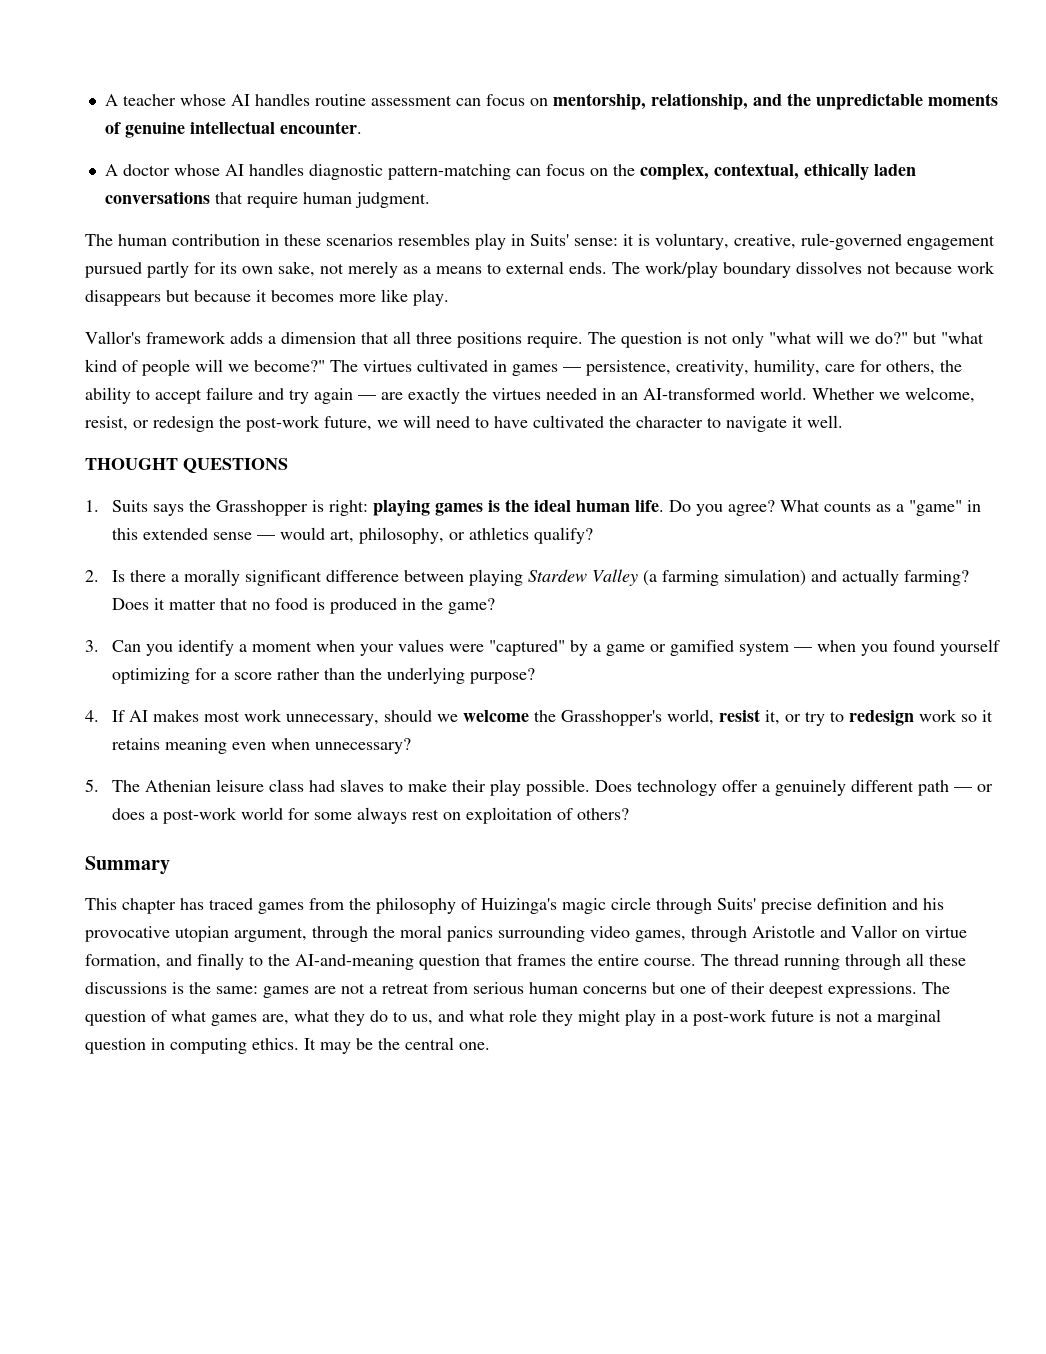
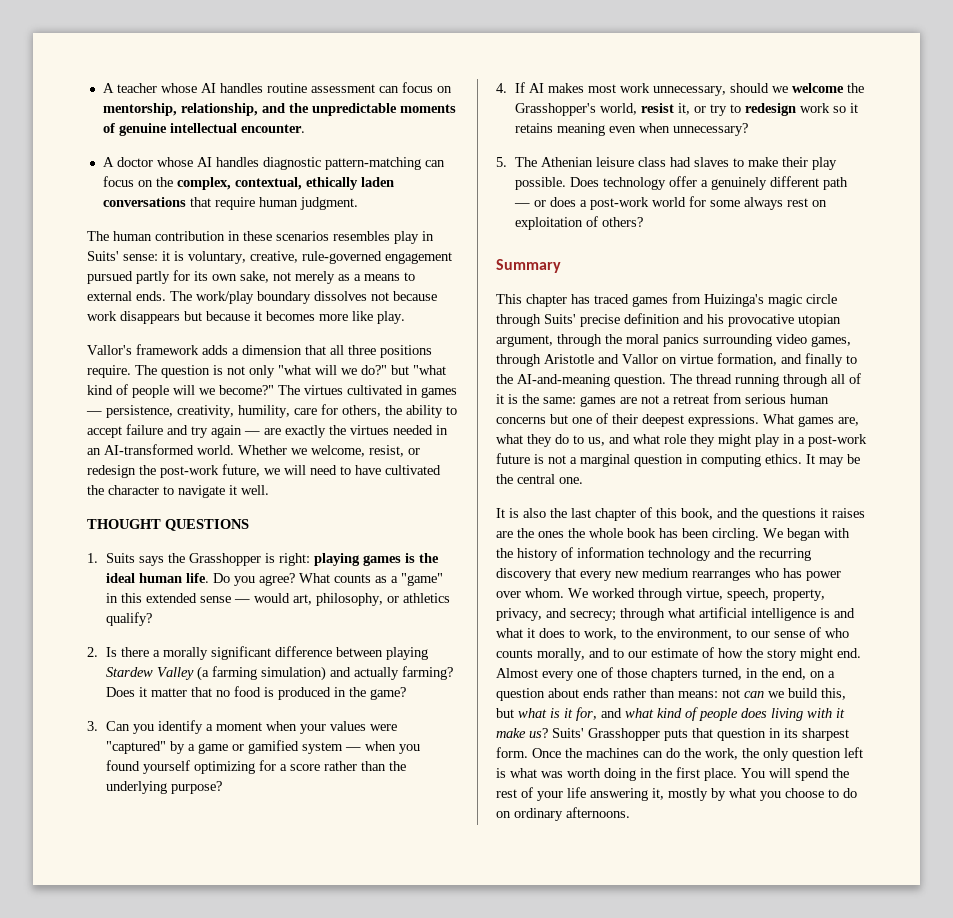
- This chapter has traced games from the philosophy of Huizinga's magic circle through Suits' precise definition and his provocative utopian argument, through the moral panics surrounding video games, through Aristotle and Vallor on virtue formation, and finally to the AI-and-meaning question that frames the entire course.
+ This chapter has traced games from Huizinga's magic circle through Suits' precise definition and his provocative utopian argument, through the moral panics surrounding video games, through Aristotle and Vallor on virtue formation, and finally to the AI-and-meaning question.
- The thread running through all these discussions is the same: games are not a retreat from serious human concerns but one of their deepest expressions.
+ The thread running through all of it is the same: games are not a retreat from serious human concerns but one of their deepest expressions.
- The question of what games are, what they do to us, and what role they might play in a post-work future is not a marginal question in computing ethics.
+ What games are, what they do to us, and what role they might play in a post-work future is not a marginal question in computing ethics.
+ It is also the last chapter of this book, and the questions it raises are the ones the whole book has been circling. We began with the history of information technology and the recurring discovery that every new medium rearranges who has power over whom. We worked through virtue, speech, property, privacy, and secrecy; through what artificial intelligence is and what it does to work, to the environment, to our sense of who counts morally, and to our estimate of how the story might end. Almost every one of those chapters turned, in the end, on a question about ends rather than means: not can we build this, but what is it for, and what kind of people does living with it make us? Suits' Grasshopper puts that question in its sharpest form. Once the machines can do the work, the only question left is what was worth doing in the first place. You will spend the rest of your life answering it, mostly by what you choose to do on ordinary afternoons.

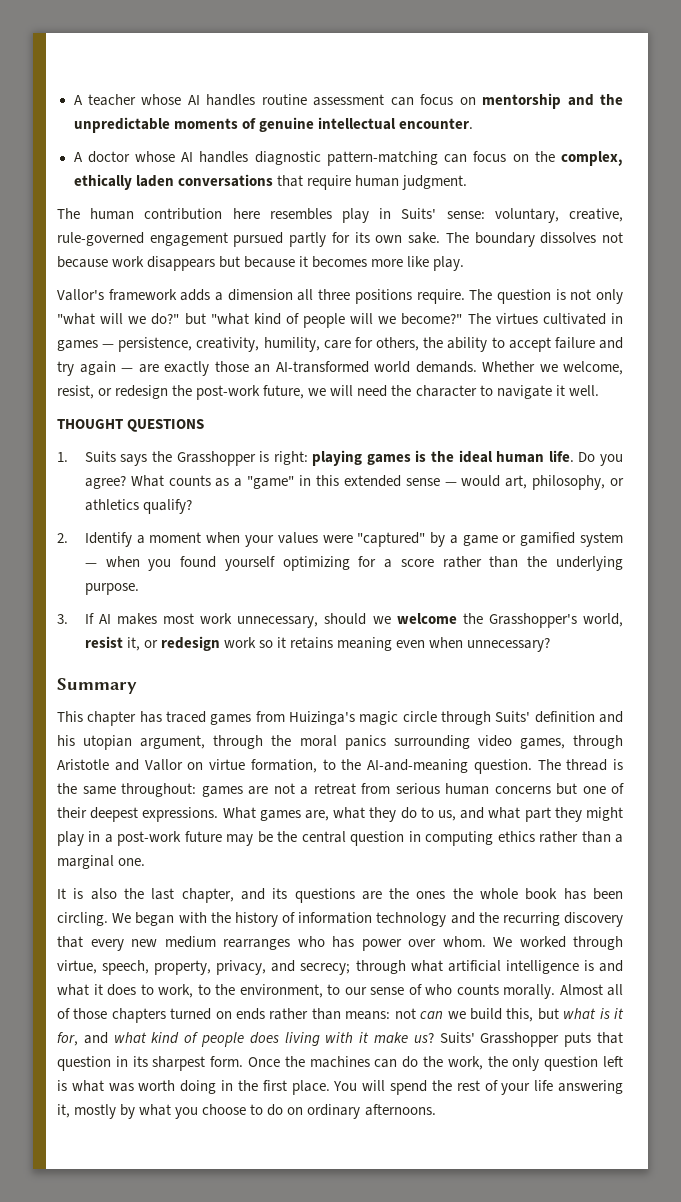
- A teacher whose AI handles routine assessment can focus on mentorship, relationship, and the unpredictable moments of genuine intellectual encounter.
+ A teacher whose AI handles routine assessment can focus on mentorship and the unpredictable moments of genuine intellectual encounter.
- A doctor whose AI handles diagnostic pattern-matching can focus on the complex, contextual, ethically laden conversations that require human judgment.
+ A doctor whose AI handles diagnostic pattern-matching can focus on the complex, ethically laden conversations that require human judgment.
- The human contribution in these scenarios resembles play in Suits' sense: it is voluntary, creative, rule-governed engagement pursued partly for its own sake, not merely as a means to external ends. The work/play boundary dissolves not because work disappears but because it becomes more like play.
+ The human contribution here resembles play in Suits' sense: voluntary, creative, rule-governed engagement pursued partly for its own sake. The boundary dissolves not because work disappears but because it becomes more like play.
- Vallor's framework adds a dimension that all three positions require.
+ Vallor's framework adds a dimension all three positions require.
- The virtues cultivated in games — persistence, creativity, humility, care for others, the ability to accept failure and try again — are exactly the virtues needed in an AI-transformed world.
+ The virtues cultivated in games — persistence, creativity, humility, care for others, the ability to accept failure and try again — are exactly those an AI-transformed world demands.
- Whether we welcome, resist, or redesign the post-work future, we will need to have cultivated the character to navigate it well.
+ Whether we welcome, resist, or redesign the post-work future, we will need the character to navigate it well.
- 2. Is there a morally significant difference between playing Stardew Valley (a farming simulation) and actually farming? Does it matter that no food is produced in the game?
- 3. Can you identify a moment when your values were "captured" by a game or gamified system — when you found yourself optimizing for a score rather than the underlying purpose?
- 4. If AI makes most work unnecessary, should we welcome the Grasshopper's world, resist it, or try to redesign work so it retains meaning even when unnecessary?
+ 2. Identify a moment when your values were "captured" by a game or gamified system — when you found yourself optimizing for a score rather than the underlying purpose.
+ 3. If AI makes most work unnecessary, should we welcome the Grasshopper's world, resist it, or redesign work so it retains meaning even when unnecessary?
- 5. The Athenian leisure class had slaves to make their play possible. Does technology offer a genuinely different path — or does a post-work world for some always rest on exploitation of others?
- This chapter has traced games from Huizinga's magic circle through Suits' precise definition and his provocative utopian argument, through the moral panics surrounding video games, through Aristotle and Vallor on virtue formation, and finally to the AI-and-meaning question.
+ This chapter has traced games from Huizinga's magic circle through Suits' definition and his utopian argument, through the moral panics surrounding video games, through Aristotle and Vallor on virtue formation, to the AI-and-meaning question.
- The thread running through all of it is the same: games are not a retreat from serious human concerns but one of their deepest expressions.
+ The thread is the same throughout: games are not a retreat from serious human concerns but one of their deepest expressions.
- What games are, what they do to us, and what role they might play in a post-work future is not a marginal question in computing ethics. It may be the central one.
+ What games are, what they do to us, and what part they might play in a post-work future may be the central question in computing ethics rather than a marginal one.
- It is also the last chapter of this book, and the questions it raises are the ones the whole book has been circling.
+ It is also the last chapter, and its questions are the ones the whole book has been circling.
- We worked through virtue, speech, property, privacy, and secrecy; through what artificial intelligence is and what it does to work, to the environment, to our sense of who counts morally, and to our estimate of how the story might end. Almost every one of those chapters turned, in the end, on a question about ends rather than means: not can we build this, but what is it for, and what kind of people does living with it make us?
+ We worked through virtue, speech, property, privacy, and secrecy; through what artificial intelligence is and what it does to work, to the environment, to our sense of who counts morally. Almost all of those chapters turned on ends rather than means: not can we build this, but what is it for, and what kind of people does living with it make us?

